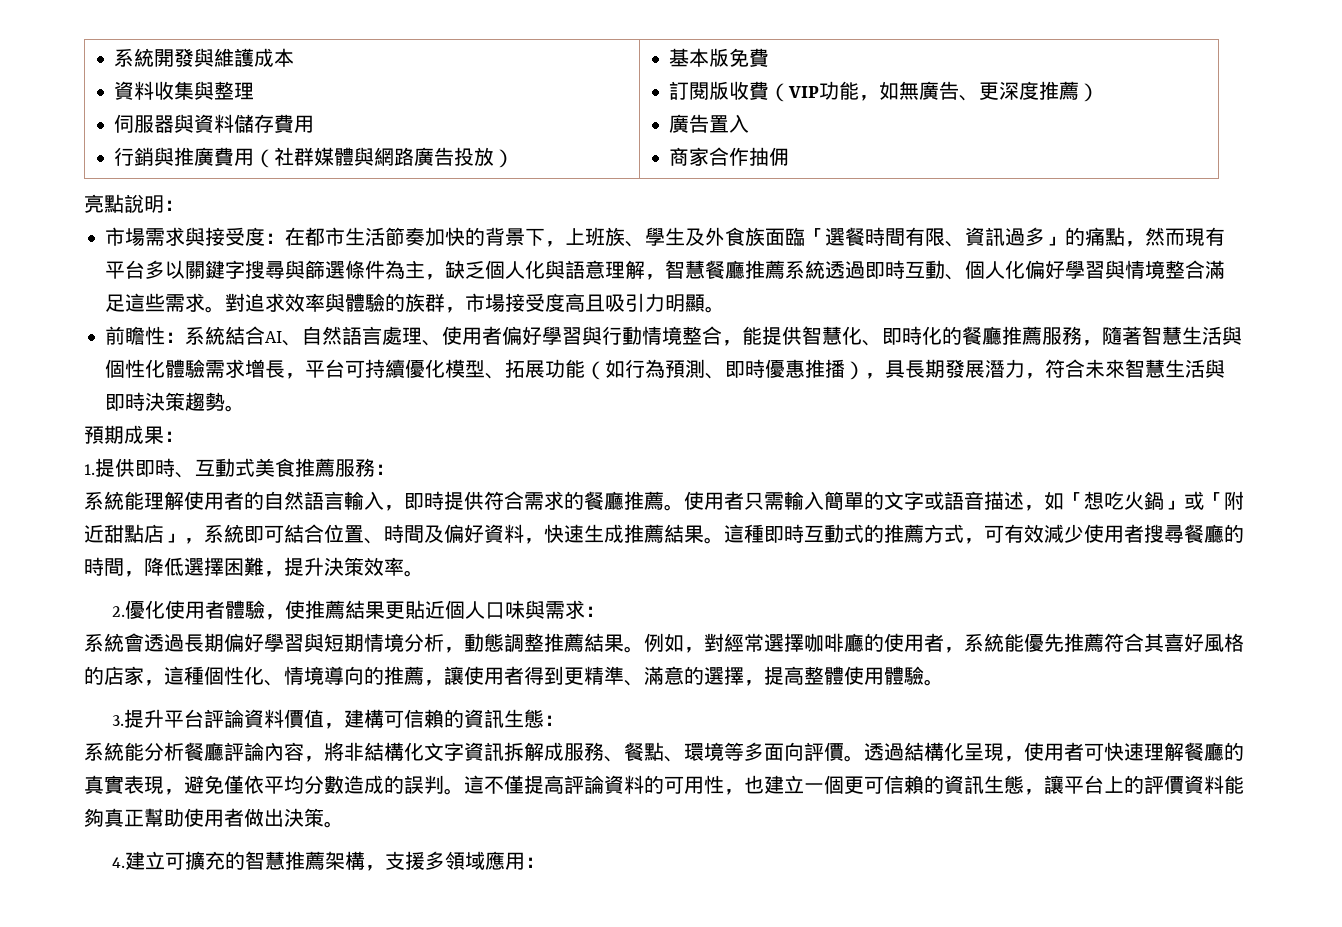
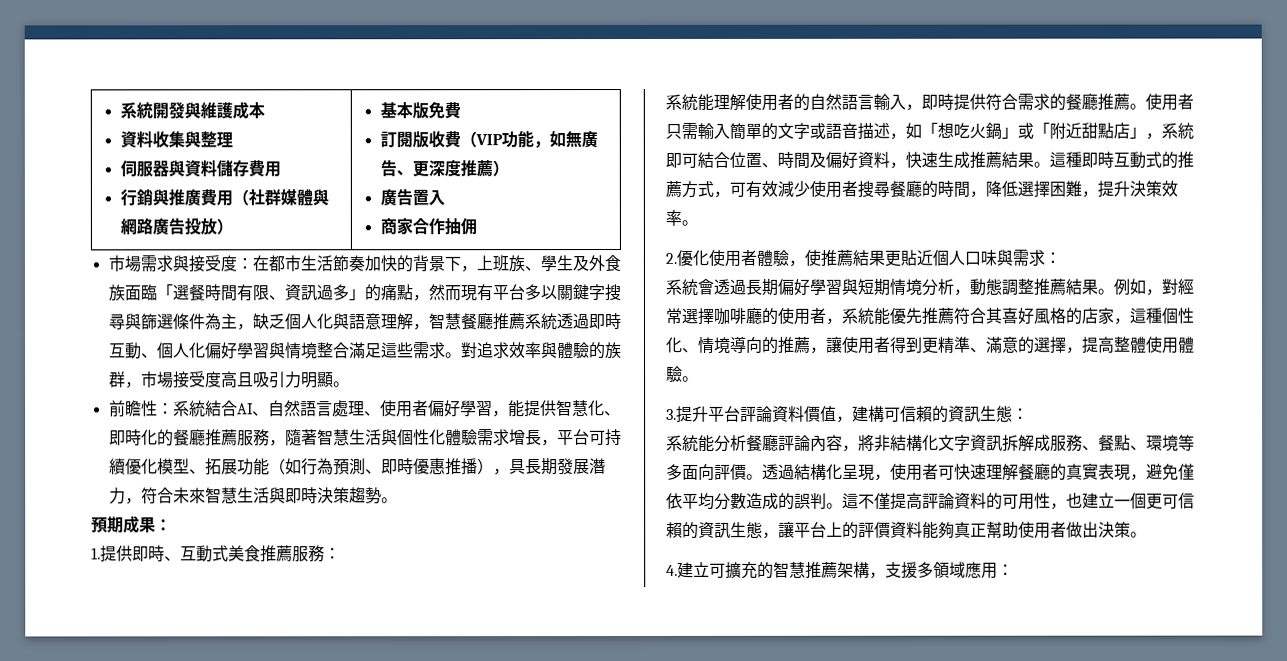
- 亮點說明：
- 前瞻性：系統結合AI、自然語言處理、使用者偏好學習與行動情境整合，能提供智慧化、即時化的餐廳推薦服務，隨著智慧生活與個性化體驗需求增長，平台可持續優化模型、拓展功能（如行為預測、即時優惠推播），具長期發展潛力，符合未來智慧生活與即時決策趨勢。
+ 前瞻性：系統結合AI、自然語言處理、使用者偏好學習，能提供智慧化、即時化的餐廳推薦服務，隨著智慧生活與個性化體驗需求增長，平台可持續優化模型、拓展功能（如行為預測、即時優惠推播），具長期發展潛力，符合未來智慧生活與即時決策趨勢。

